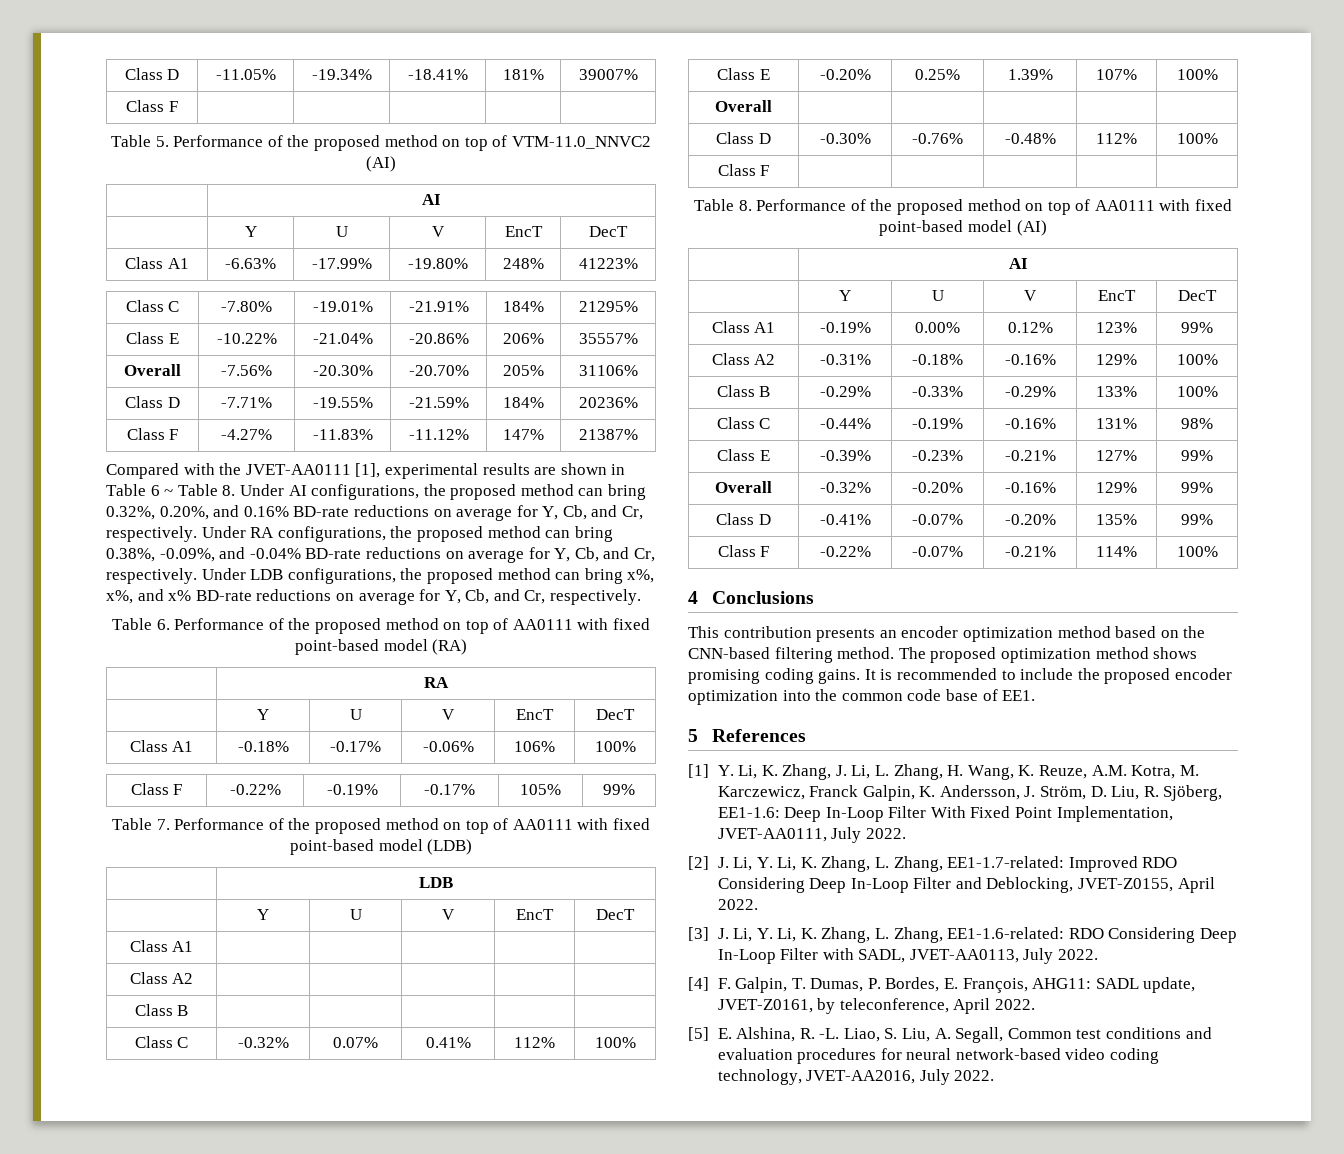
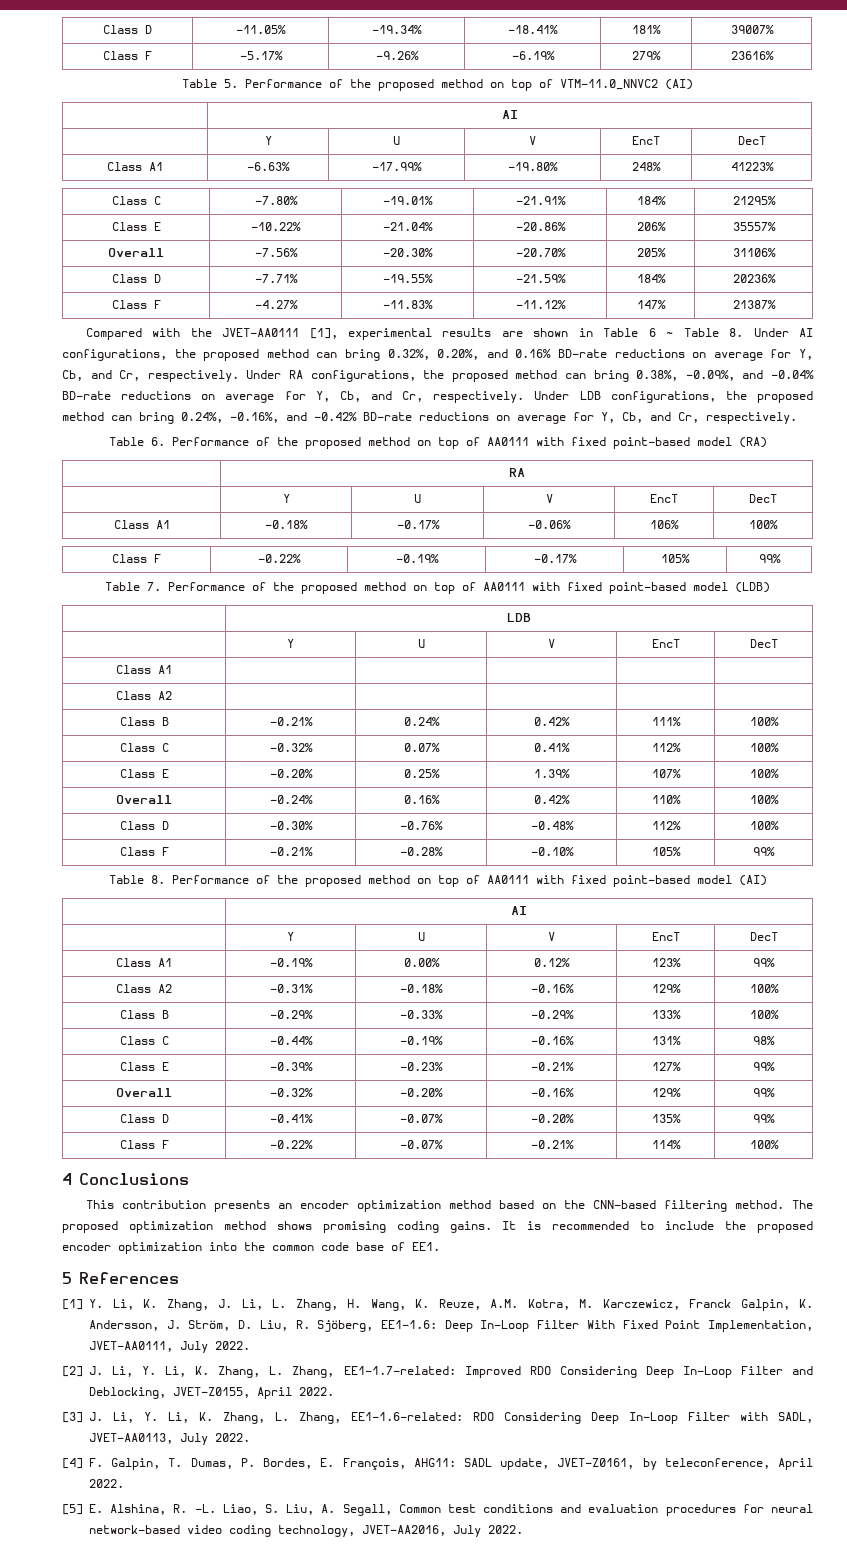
  Class D | -11.05% | -19.34% | -18.41% | 181% | 39007%
- Class F | | | | |
+ Class F | -5.17% | -9.26% | -6.19% | 279% | 23616%
- Under LDB configurations, the proposed method can bring x%, x%, and x% BD-rate reductions on average for Y, Cb, and Cr, respectively.
+ Under LDB configurations, the proposed method can bring 0.24%, -0.16%, and -0.42% BD-rate reductions on average for Y, Cb, and Cr, respectively.
- Class B | | | | |
+ Class B | -0.21% | 0.24% | 0.42% | 111% | 100%
- Overall | | | | |
+ Overall | -0.24% | 0.16% | 0.42% | 110% | 100%
  Class D | -0.30% | -0.76% | -0.48% | 112% | 100%
- Class F | | | | |
+ Class F | -0.21% | -0.28% | -0.10% | 105% | 99%

